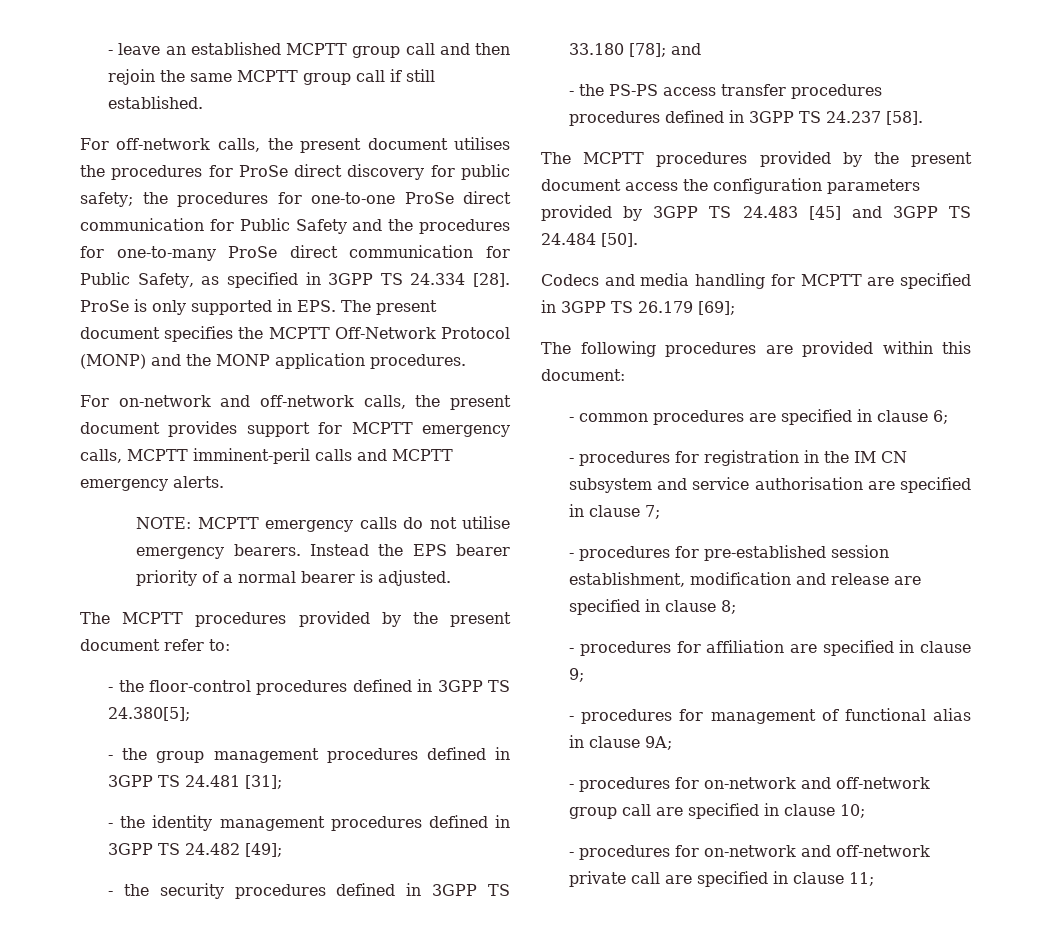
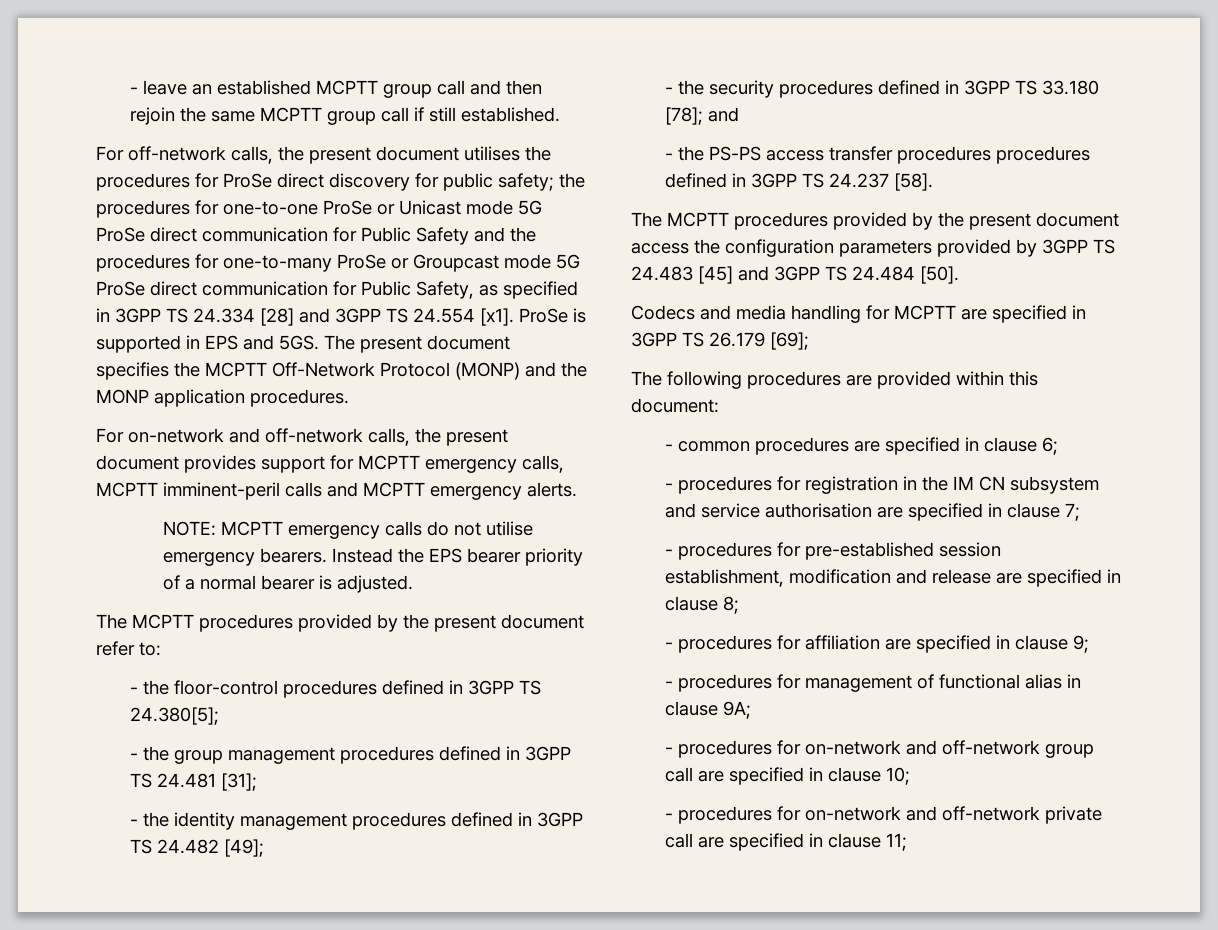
- For off-network calls, the present document utilises the procedures for ProSe direct discovery for public safety; the procedures for one-to-one ProSe direct communication for Public Safety and the procedures for one-to-many ProSe direct communication for Public Safety, as specified in 3GPP TS 24.334 [28].
+ For off-network calls, the present document utilises the procedures for ProSe direct discovery for public safety; the procedures for one-to-one ProSe or Unicast mode 5G ProSe direct communication for Public Safety and the procedures for one-to-many ProSe or Groupcast mode 5G ProSe direct communication for Public Safety, as specified in 3GPP TS 24.334 [28] and 3GPP TS 24.554 [x1].
- ProSe is only supported in EPS. The present document specifies the MCPTT Off-Network Protocol (MONP) and the MONP application procedures.
+ ProSe is supported in EPS and 5GS. The present document specifies the MCPTT Off-Network Protocol (MONP) and the MONP application procedures.

